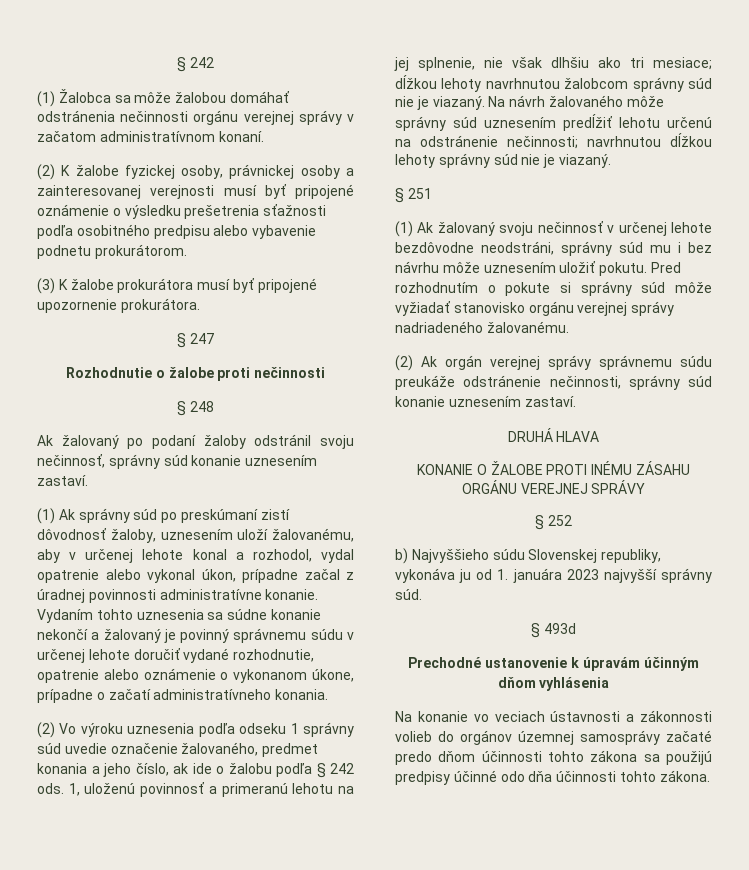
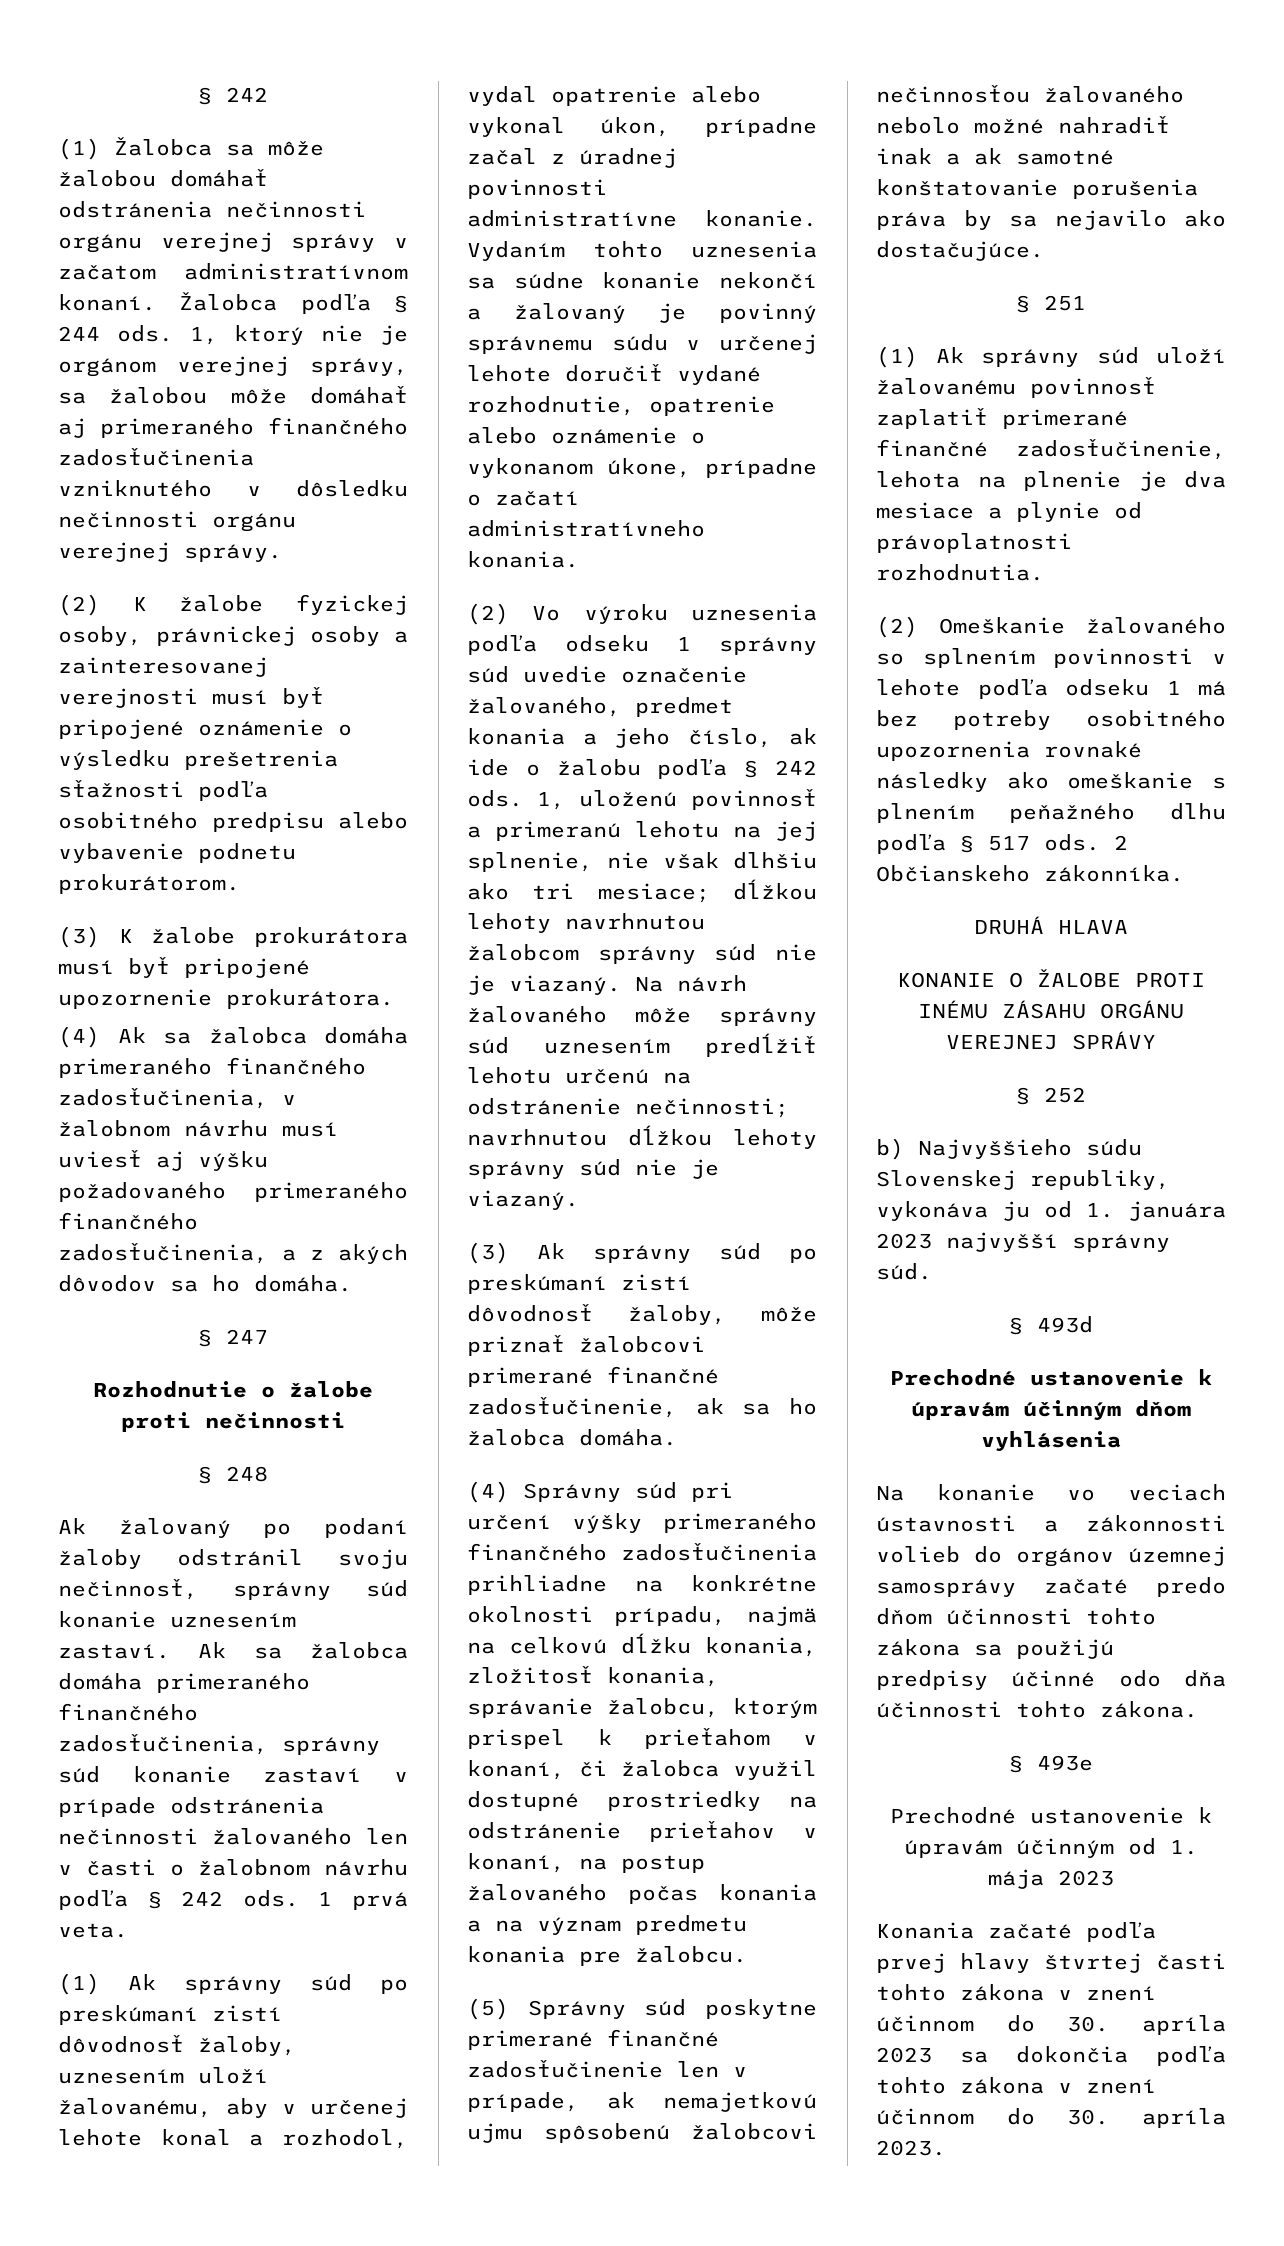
+ Žalobca podľa § 244 ods. 1, ktorý nie je orgánom verejnej správy, sa žalobou môže domáhať aj primeraného finančného zadosťučinenia vzniknutého v dôsledku nečinnosti orgánu verejnej správy.
+ (4) Ak sa žalobca domáha primeraného finančného zadosťučinenia, v žalobnom návrhu musí uviesť aj výšku požadovaného primeraného finančného zadosťučinenia, a z akých dôvodov sa ho domáha.
+ Ak sa žalobca domáha primeraného finančného zadosťučinenia, správny súd konanie zastaví v prípade odstránenia nečinnosti žalovaného len v časti o žalobnom návrhu podľa § 242 ods. 1 prvá veta.
+ (3) Ak správny súd po preskúmaní zistí dôvodnosť žaloby, môže priznať žalobcovi primerané finančné zadosťučinenie, ak sa ho žalobca domáha.
+ (4) Správny súd pri určení výšky primeraného finančného zadosťučinenia prihliadne na konkrétne okolnosti prípadu, najmä na celkovú dĺžku konania, zložitosť konania, správanie žalobcu, ktorým prispel k prieťahom v konaní, či žalobca využil dostupné prostriedky na odstránenie prieťahov v konaní, na postup žalovaného počas konania a na význam predmetu konania pre žalobcu.
+ (5) Správny súd poskytne primerané finančné zadosťučinenie len v prípade, ak nemajetkovú ujmu spôsobenú žalobcovi nečinnosťou žalovaného nebolo možné nahradiť inak a ak samotné konštatovanie porušenia práva by sa nejavilo ako dostačujúce.
  § 251
- (1) Ak žalovaný svoju nečinnosť v určenej lehote bezdôvodne neodstráni, správny súd mu i bez návrhu môže uznesením uložiť pokutu. Pred rozhodnutím o pokute si správny súd môže vyžiadať stanovisko orgánu verejnej správy nadriadeného žalovanému.
- (2) Ak orgán verejnej správy správnemu súdu preukáže odstránenie nečinnosti, správny súd konanie uznesením zastaví.
+ (1) Ak správny súd uloží žalovanému povinnosť zaplatiť primerané finančné zadosťučinenie, lehota na plnenie je dva mesiace a plynie od právoplatnosti rozhodnutia.
+ (2) Omeškanie žalovaného so splnením povinnosti v lehote podľa odseku 1 má bez potreby osobitného upozornenia rovnaké následky ako omeškanie s plnením peňažného dlhu podľa § 517 ods. 2 Občianskeho zákonníka.
+ § 493e
+ Prechodné ustanovenie k úpravám účinným od 1. mája 2023
+ Konania začaté podľa prvej hlavy štvrtej časti tohto zákona v znení účinnom do 30. apríla 2023 sa dokončia podľa tohto zákona v znení účinnom do 30. apríla 2023.

